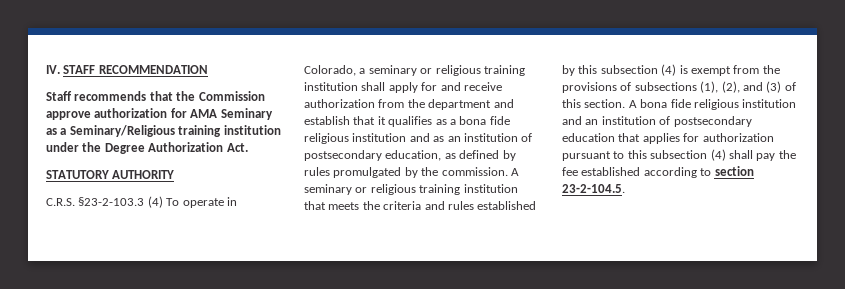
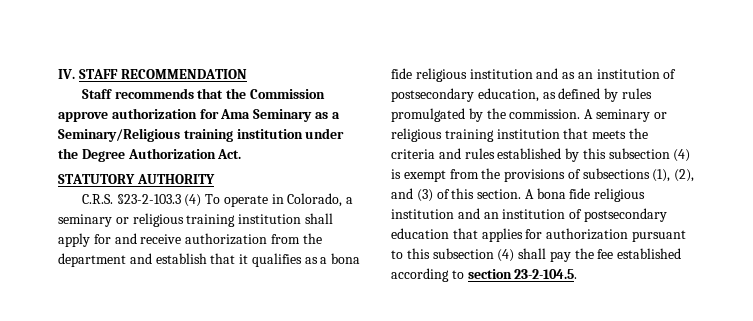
- Staff recommends that the Commission approve authorization for AMA Seminary as a Seminary/Religious training institution under the Degree Authorization Act.
+ Staff recommends that the Commission approve authorization for Ama Seminary as a Seminary/Religious training institution under the Degree Authorization Act.

